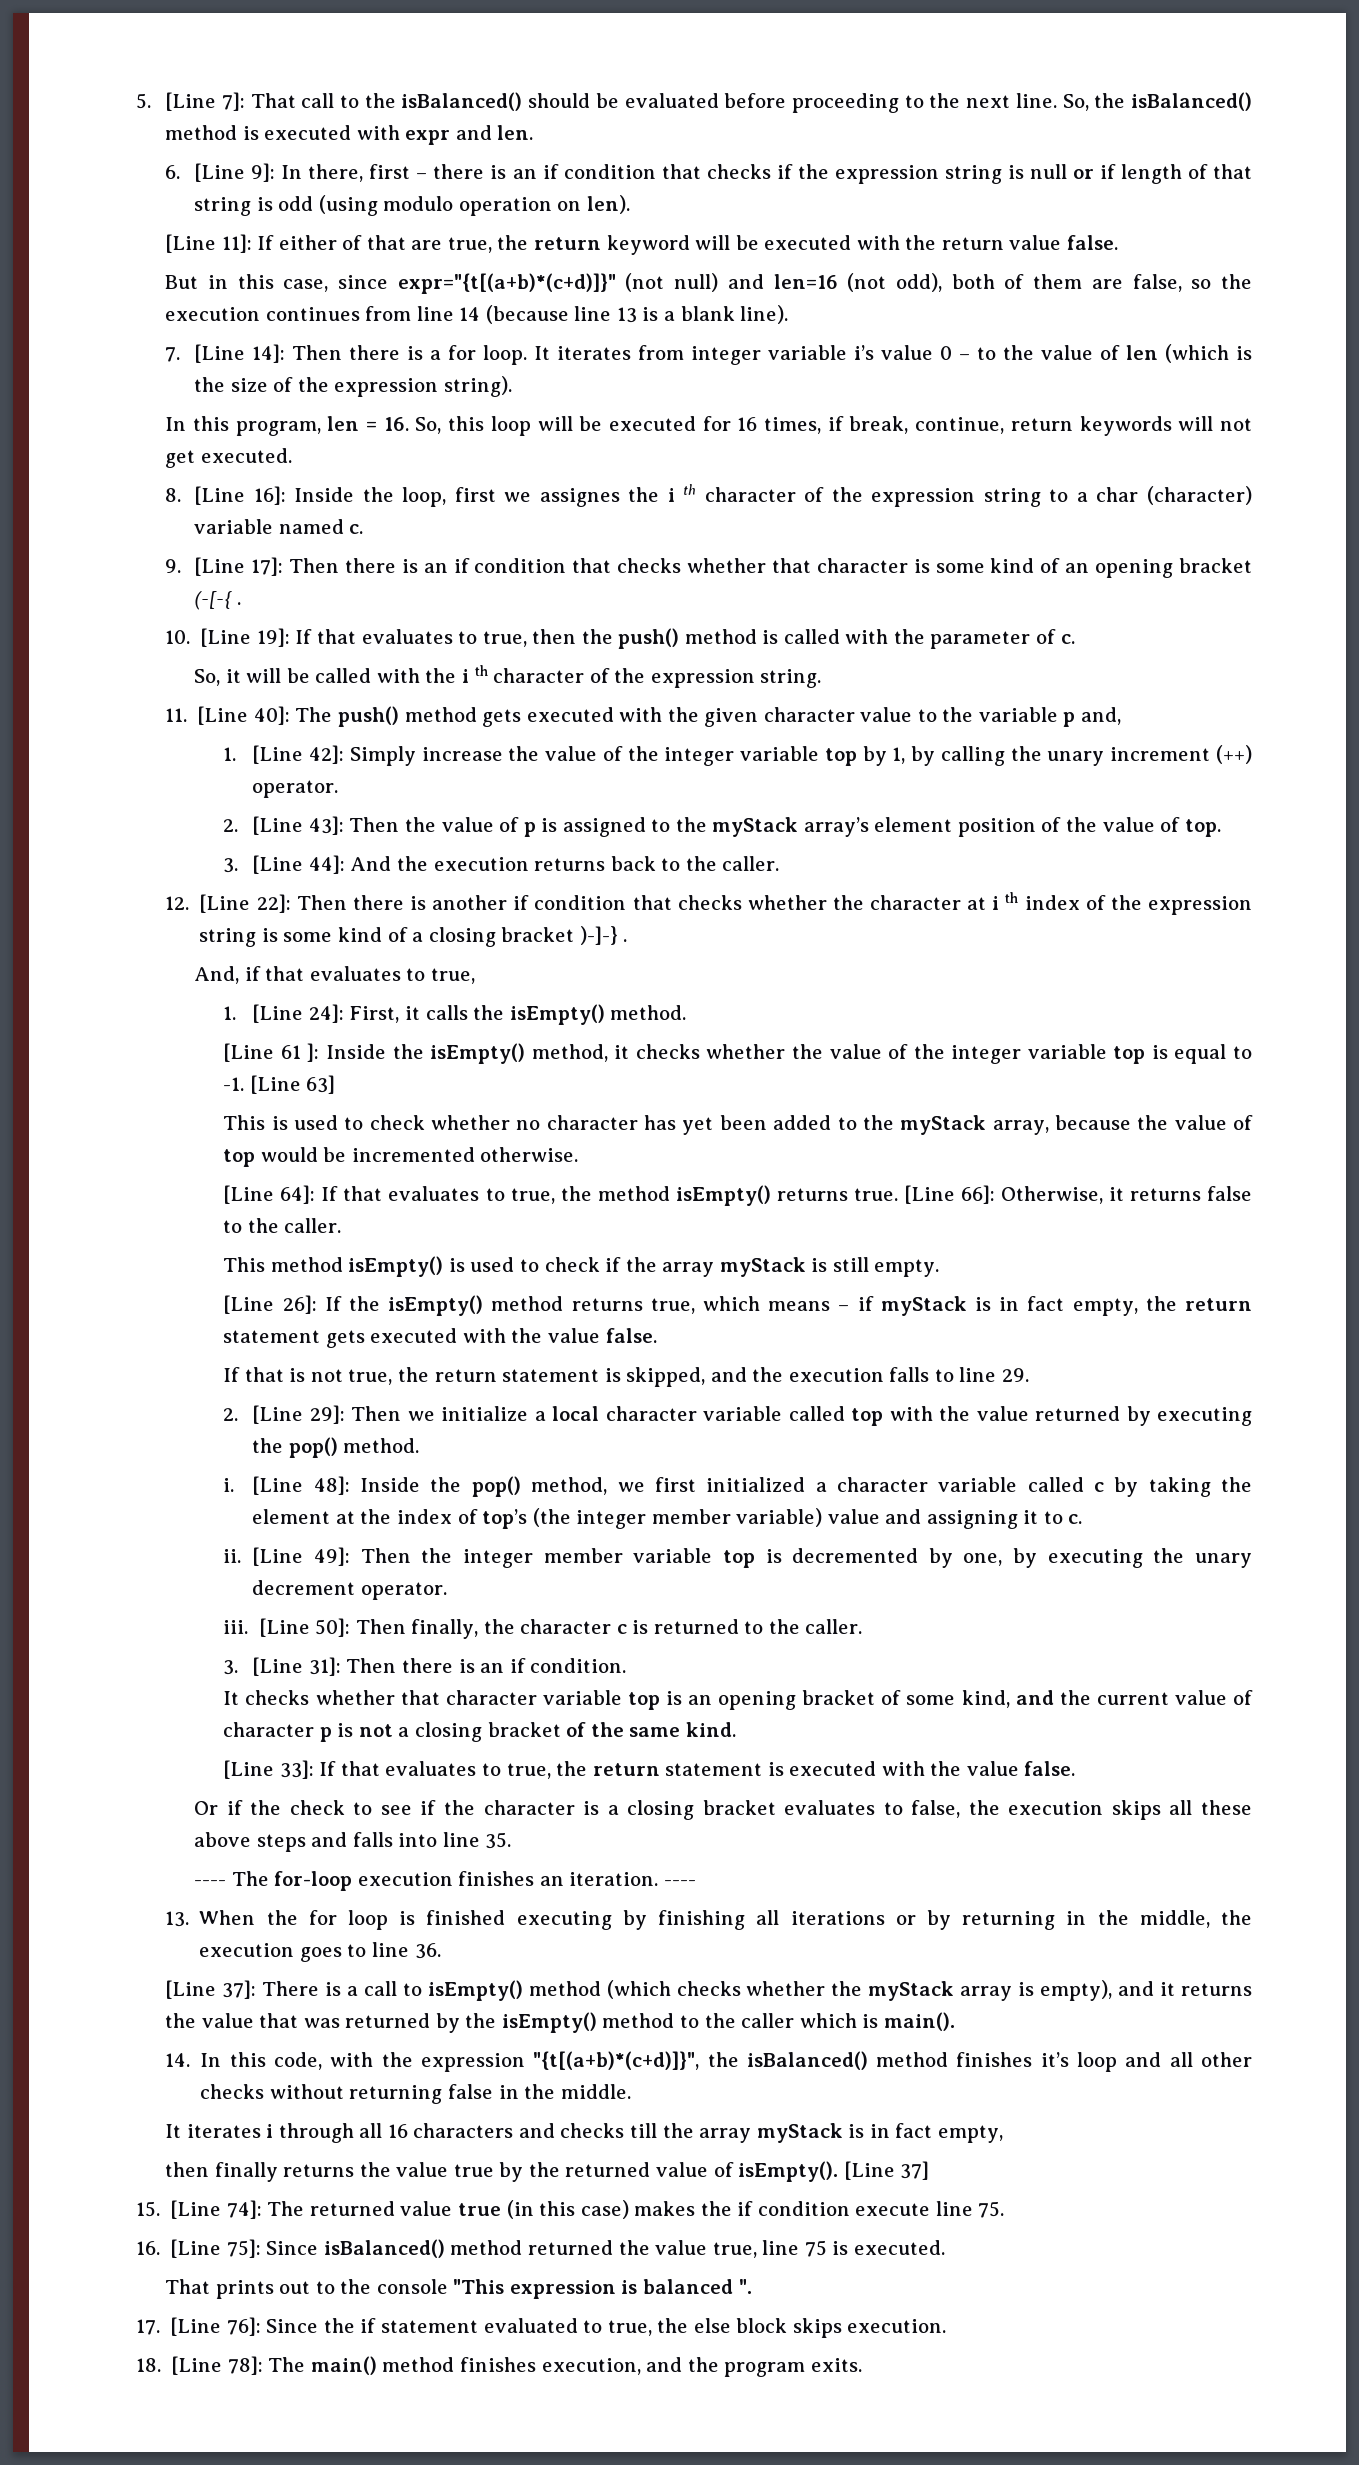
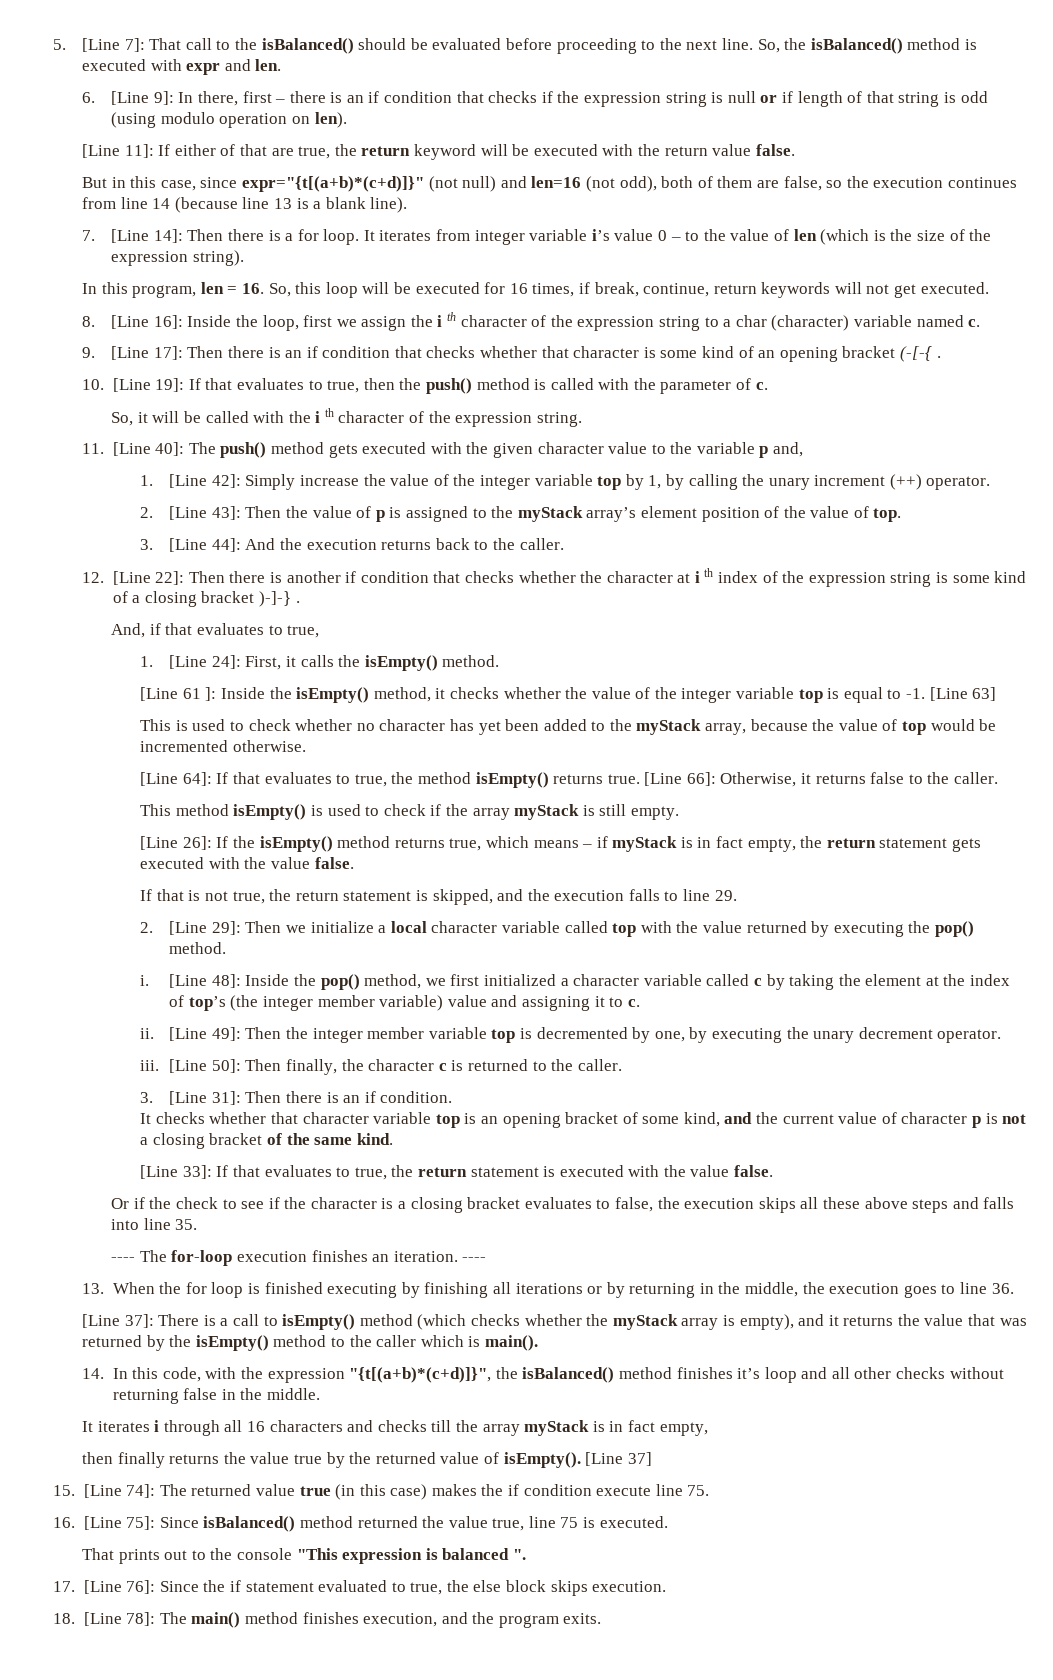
- 8. [Line 16]: Inside the loop, first we assignes the i th character of the expression string to a char (character) variable named c.
+ 8. [Line 16]: Inside the loop, first we assign the i th character of the expression string to a char (character) variable named c.

